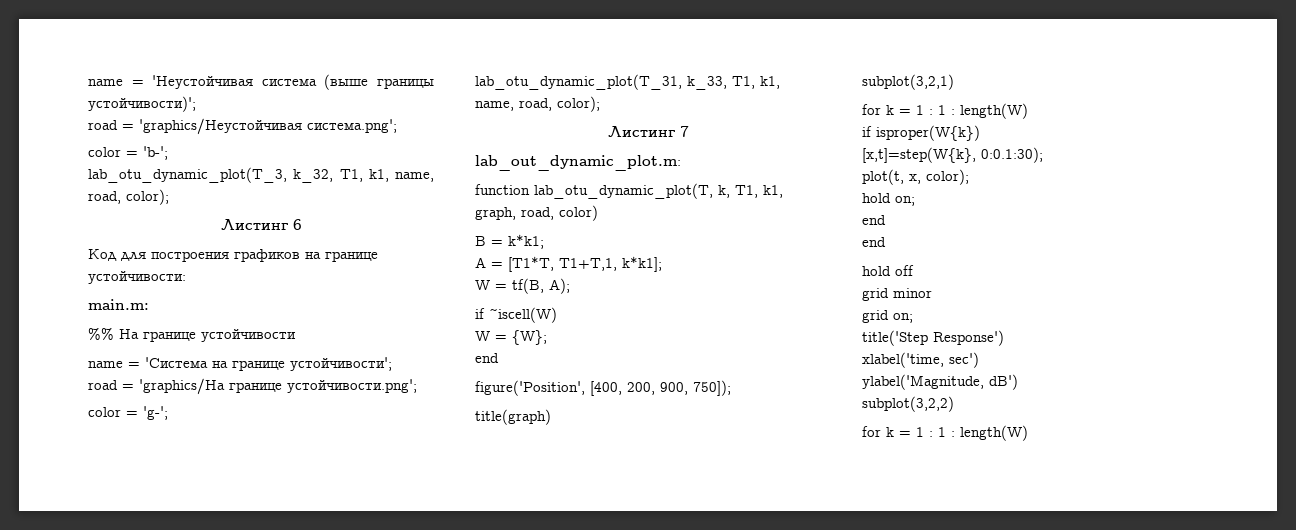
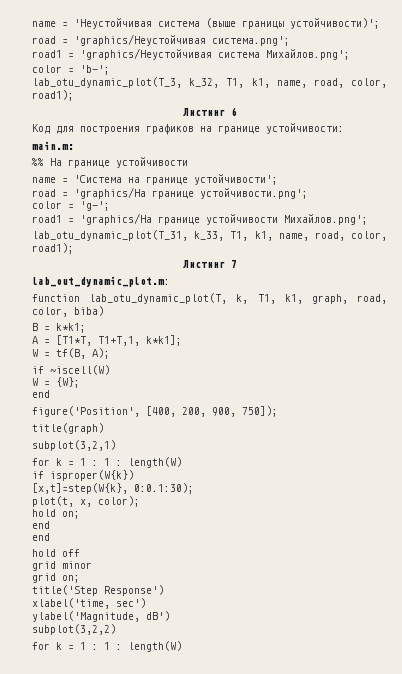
+ road1 = 'graphics/Неустойчивая система Михайлов.png';
- lab_otu_dynamic_plot(T_3, k_32, T1, k1, name, road, color);
+ lab_otu_dynamic_plot(T_3, k_32, T1, k1, name, road, color, road1);
+ road1 = 'graphics/На границе устойчивости Михайлов.png';
- lab_otu_dynamic_plot(T_31, k_33, T1, k1, name, road, color);
+ lab_otu_dynamic_plot(T_31, k_33, T1, k1, name, road, color, road1);
- function lab_otu_dynamic_plot(T, k, T1, k1, graph, road, color)
+ function lab_otu_dynamic_plot(T, k, T1, k1, graph, road, color, biba)

